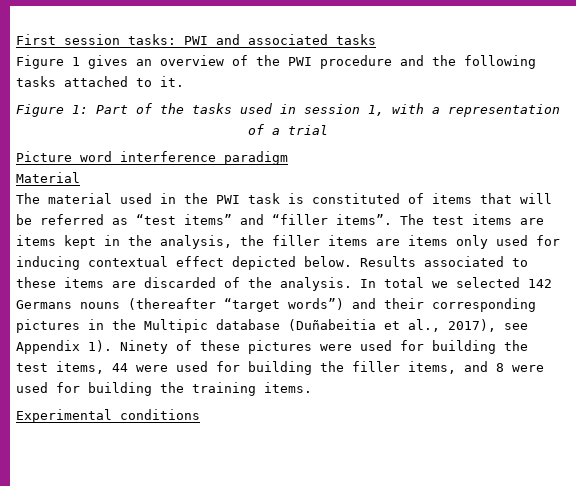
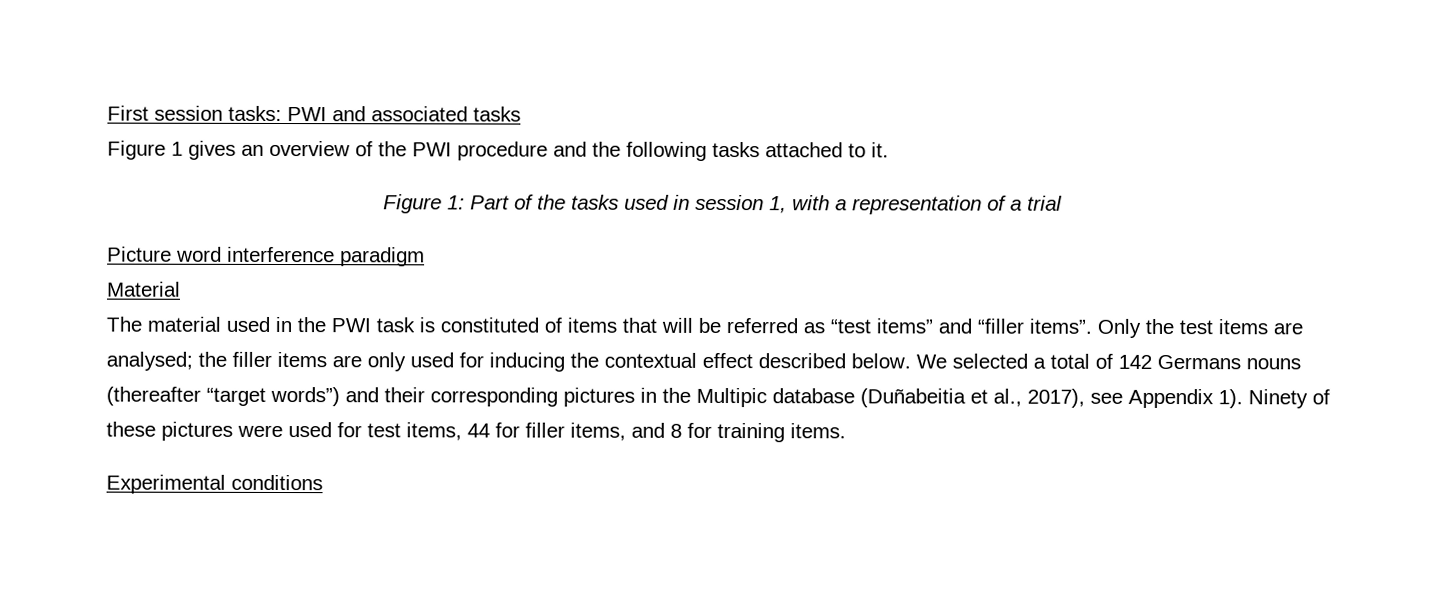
- The test items are items kept in the analysis, the filler items are items only used for inducing contextual effect depicted below. Results associated to these items are discarded of the analysis. In total we selected 142 Germans nouns (thereafter “target words”) and their corresponding pictures in the Multipic database (Duñabeitia et al., 2017), see Appendix 1).
+ Only the test items are analysed; the filler items are only used for inducing the contextual effect described below. We selected a total of 142 Germans nouns (thereafter “target words”) and their corresponding pictures in the Multipic database (Duñabeitia et al., 2017), see Appendix 1).
- Ninety of these pictures were used for building the test items, 44 were used for building the filler items, and 8 were used for building the training items.
+ Ninety of these pictures were used for test items, 44 for filler items, and 8 for training items.

